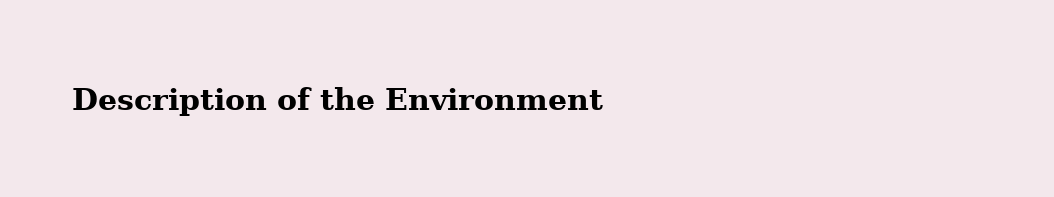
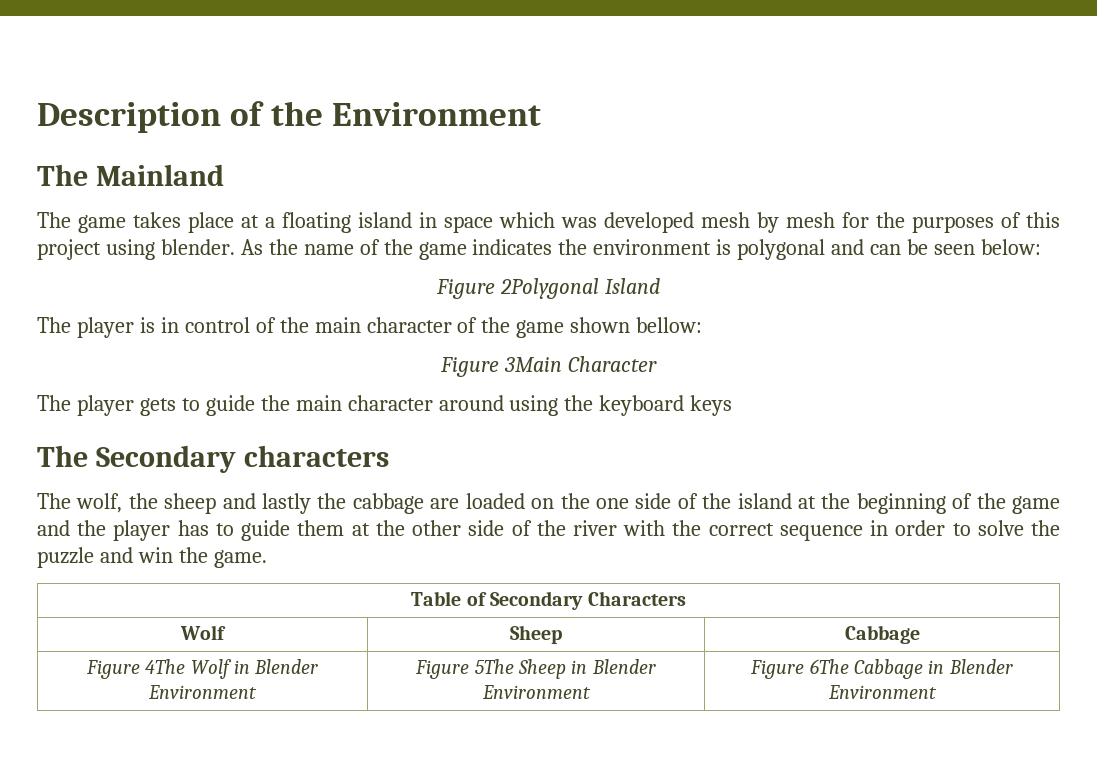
+ The Mainland
+ The game takes place at a floating island in space which was developed mesh by mesh for the purposes of this project using blender. As the name of the game indicates the environment is polygonal and can be seen below:
+ Figure 2Polygonal Island
+ The player is in control of the main character of the game shown bellow:
+ Figure 3Main Character
+ The player gets to guide the main character around using the keyboard keys
+ The Secondary characters
+ The wolf, the sheep and lastly the cabbage are loaded on the one side of the island at the beginning of the game and the player has to guide them at the other side of the river with the correct sequence in order to solve the puzzle and win the game.
+ Table of Secondary Characters
+ Wolf | Sheep | Cabbage
+ Figure 4The Wolf in Blender Environment | Figure 5The Sheep in Blender Environment | Figure 6The Cabbage in Blender Environment

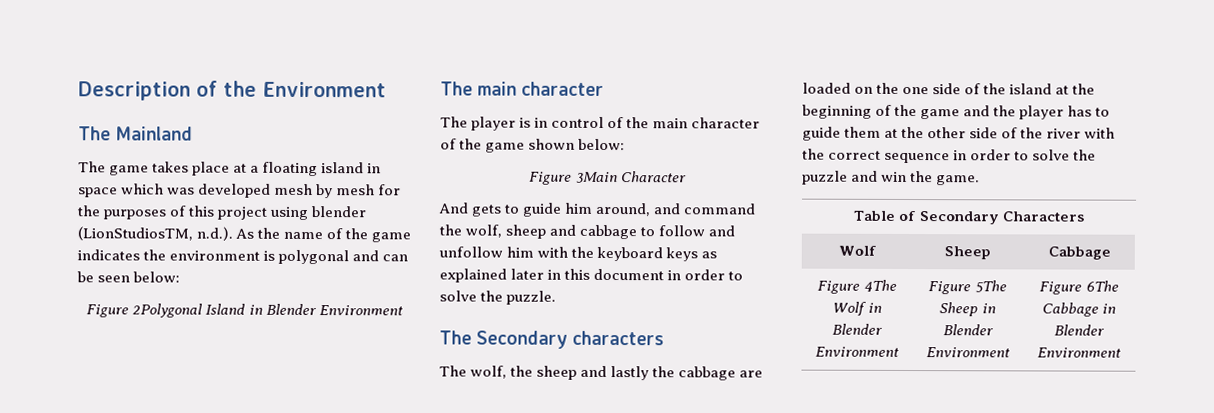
- The game takes place at a floating island in space which was developed mesh by mesh for the purposes of this project using blender. As the name of the game indicates the environment is polygonal and can be seen below:
+ The game takes place at a floating island in space which was developed mesh by mesh for the purposes of this project using blender (LionStudiosTM, n.d.). As the name of the game indicates the environment is polygonal and can be seen below:
- Figure 2Polygonal Island
+ Figure 2Polygonal Island in Blender Environment
+ The main character
- The player is in control of the main character of the game shown bellow:
+ The player is in control of the main character of the game shown below:
- The player gets to guide the main character around using the keyboard keys
+ And gets to guide him around, and command the wolf, sheep and cabbage to follow and unfollow him with the keyboard keys as explained later in this document in order to solve the puzzle.

